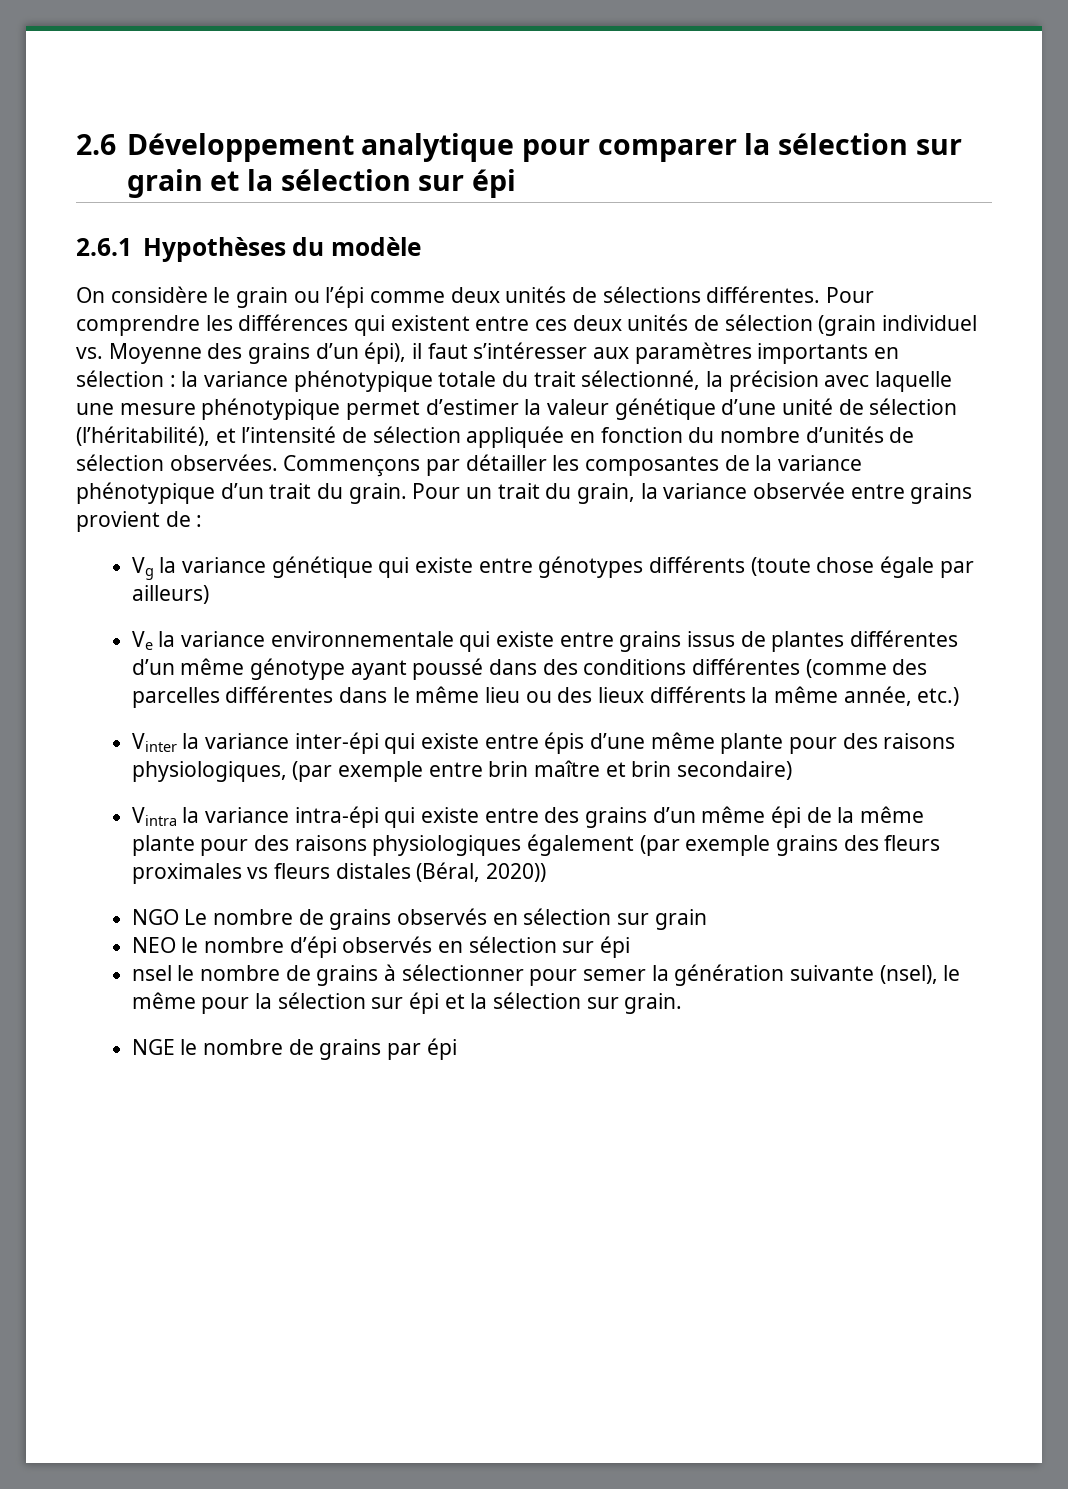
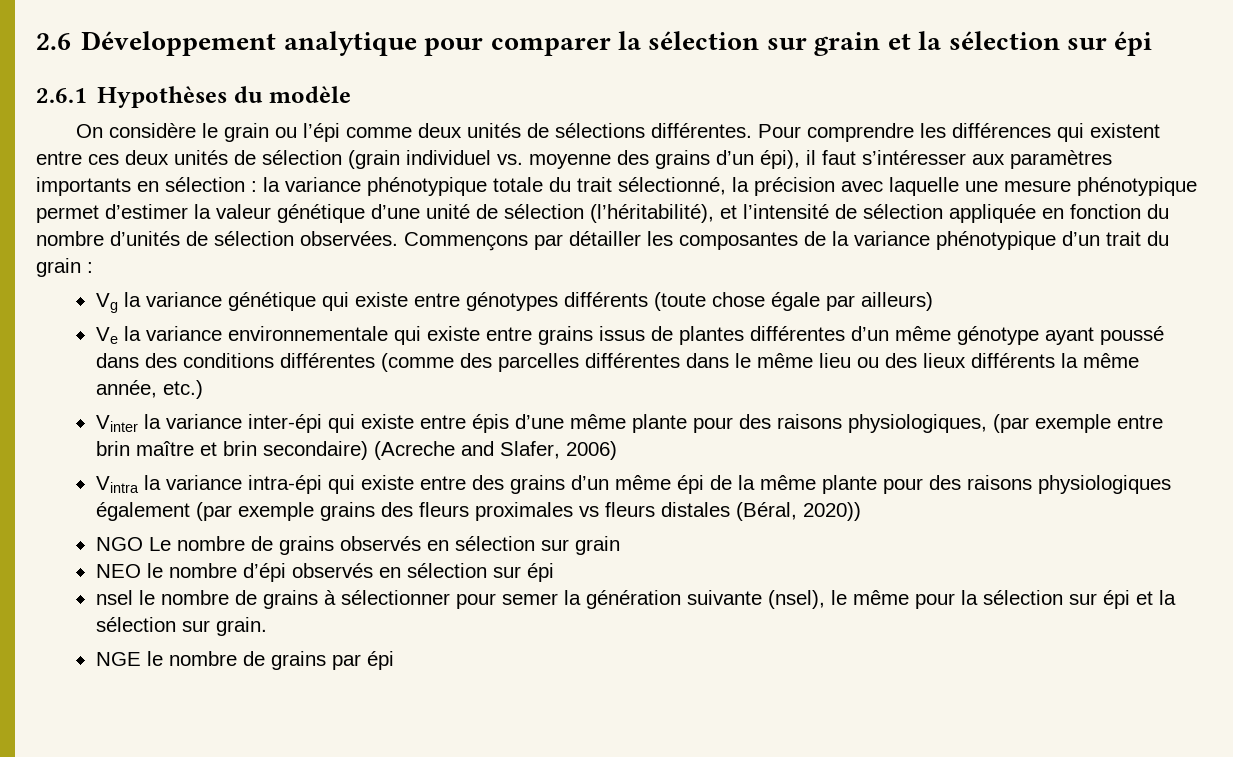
- Pour comprendre les différences qui existent entre ces deux unités de sélection (grain individuel vs. Moyenne des grains d’un épi), il faut s’intéresser aux paramètres importants en sélection :
+ Pour comprendre les différences qui existent entre ces deux unités de sélection (grain individuel vs. moyenne des grains d’un épi), il faut s’intéresser aux paramètres importants en sélection :
- Commençons par détailler les composantes de la variance phénotypique d’un trait du grain. Pour un trait du grain, la variance observée entre grains provient de :
+ Commençons par détailler les composantes de la variance phénotypique d’un trait du grain :
- Vinter la variance inter-épi qui existe entre épis d’une même plante pour des raisons physiologiques, (par exemple entre brin maître et brin secondaire)
+ Vinter la variance inter-épi qui existe entre épis d’une même plante pour des raisons physiologiques, (par exemple entre brin maître et brin secondaire) (Acreche and Slafer, 2006)

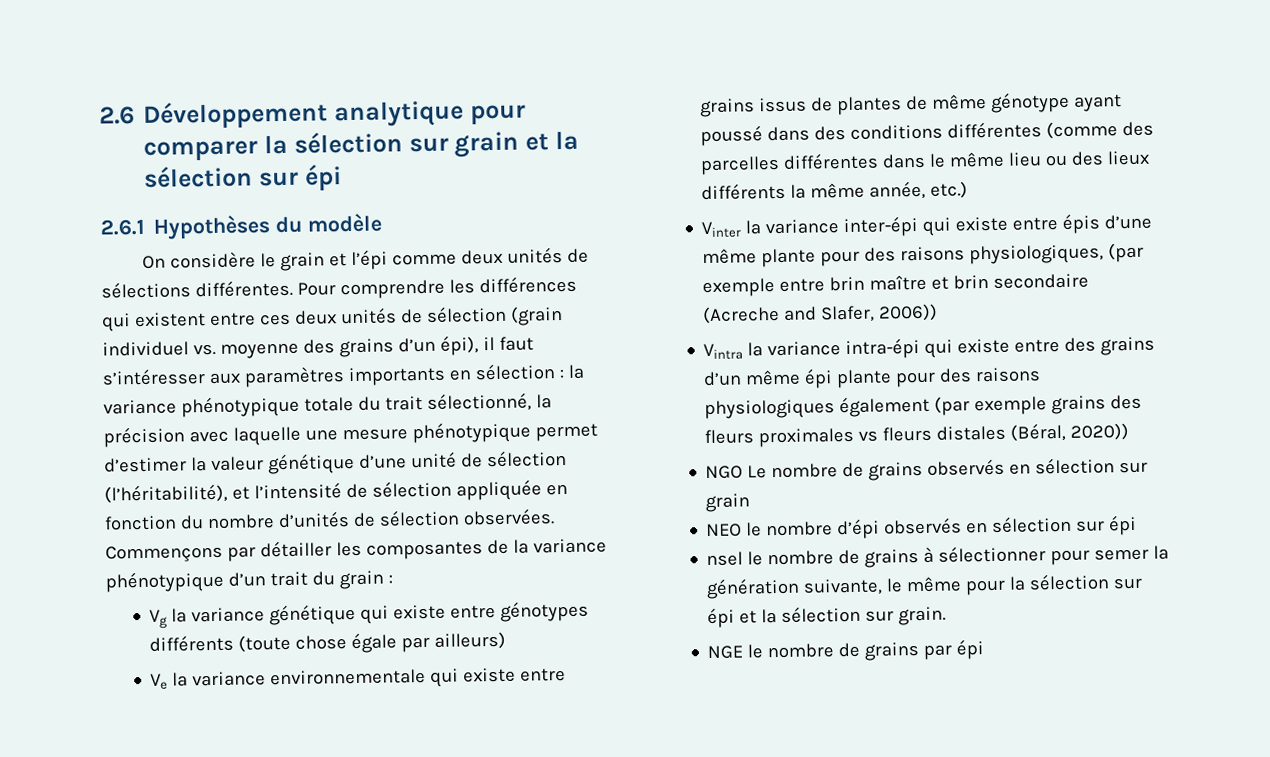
- On considère le grain ou l’épi comme deux unités de sélections différentes.
+ On considère le grain et l’épi comme deux unités de sélections différentes.
- Ve la variance environnementale qui existe entre grains issus de plantes différentes d’un même génotype ayant poussé dans des conditions différentes (comme des parcelles différentes dans le même lieu ou des lieux différents la même année, etc.)
+ Ve la variance environnementale qui existe entre grains issus de plantes de même génotype ayant poussé dans des conditions différentes (comme des parcelles différentes dans le même lieu ou des lieux différents la même année, etc.)
- Vinter la variance inter-épi qui existe entre épis d’une même plante pour des raisons physiologiques, (par exemple entre brin maître et brin secondaire) (Acreche and Slafer, 2006)
+ Vinter la variance inter-épi qui existe entre épis d’une même plante pour des raisons physiologiques, (par exemple entre brin maître et brin secondaire (Acreche and Slafer, 2006))
- Vintra la variance intra-épi qui existe entre des grains d’un même épi de la même plante pour des raisons physiologiques également (par exemple grains des fleurs proximales vs fleurs distales (Béral, 2020))
+ Vintra la variance intra-épi qui existe entre des grains d’un même épi plante pour des raisons physiologiques également (par exemple grains des fleurs proximales vs fleurs distales (Béral, 2020))
- nsel le nombre de grains à sélectionner pour semer la génération suivante (nsel), le même pour la sélection sur épi et la sélection sur grain.
+ nsel le nombre de grains à sélectionner pour semer la génération suivante, le même pour la sélection sur épi et la sélection sur grain.

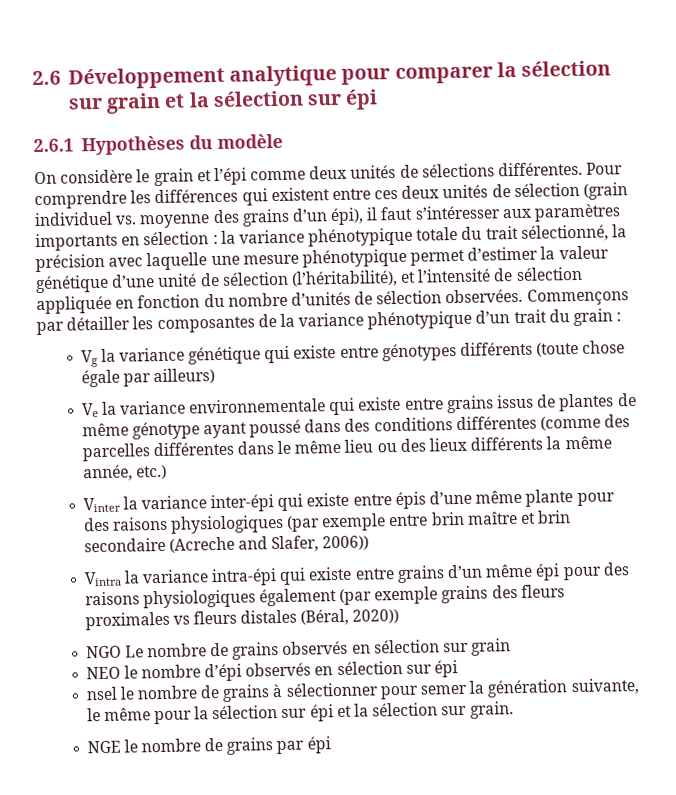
- Vinter la variance inter-épi qui existe entre épis d’une même plante pour des raisons physiologiques, (par exemple entre brin maître et brin secondaire (Acreche and Slafer, 2006))
+ Vinter la variance inter-épi qui existe entre épis d’une même plante pour des raisons physiologiques (par exemple entre brin maître et brin secondaire (Acreche and Slafer, 2006))
- Vintra la variance intra-épi qui existe entre des grains d’un même épi plante pour des raisons physiologiques également (par exemple grains des fleurs proximales vs fleurs distales (Béral, 2020))
+ Vintra la variance intra-épi qui existe entre grains d’un même épi pour des raisons physiologiques également (par exemple grains des fleurs proximales vs fleurs distales (Béral, 2020))

